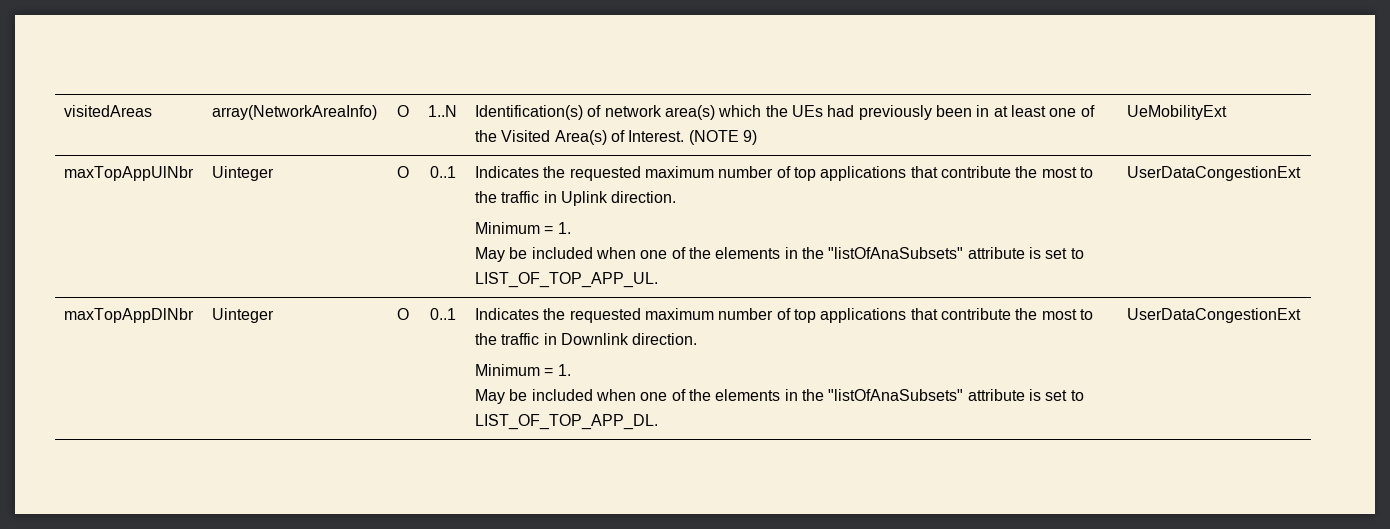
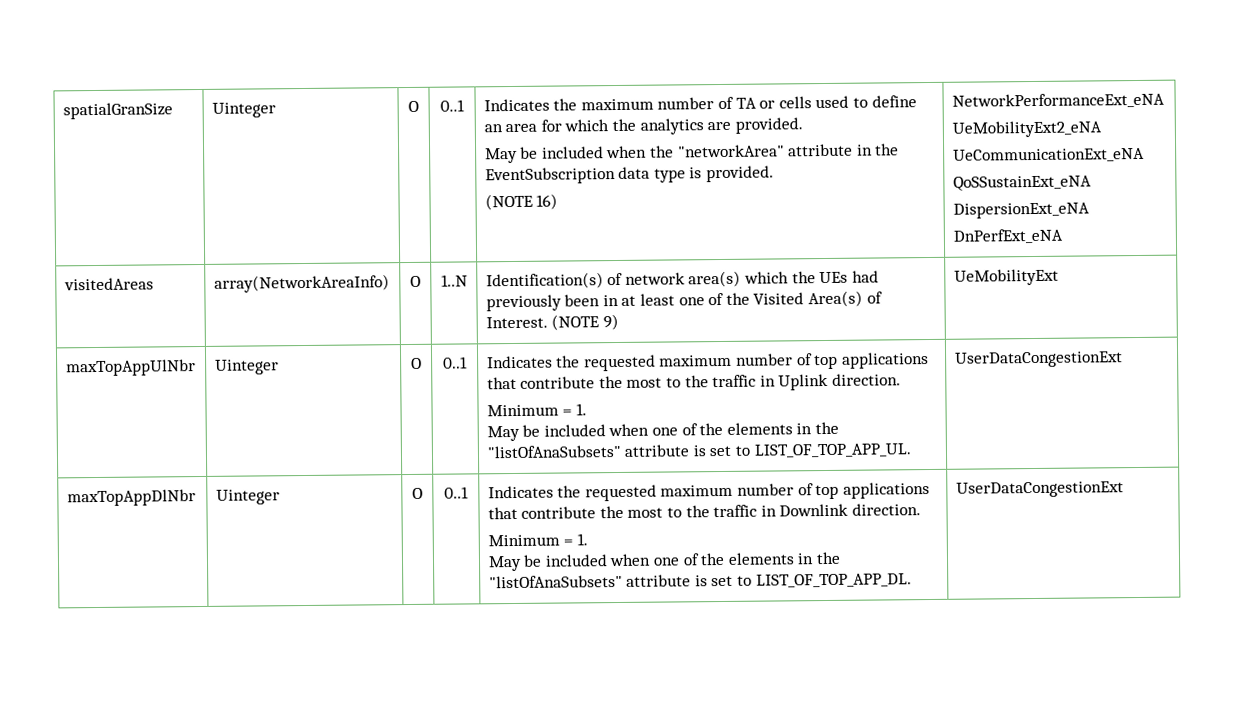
+ spatialGranSize | Uinteger | O | 0..1 | Indicates the maximum number of TA or cells used to define an area for which the analytics are provided.
+ May be included when the "networkArea" attribute in the EventSubscription data type is provided.
+ (NOTE 16) | NetworkPerformanceExt_eNA
+ UeMobilityExt2_eNA
+ UeCommunicationExt_eNA
+ QoSSustainExt_eNA
+ DispersionExt_eNA
+ DnPerfExt_eNA

